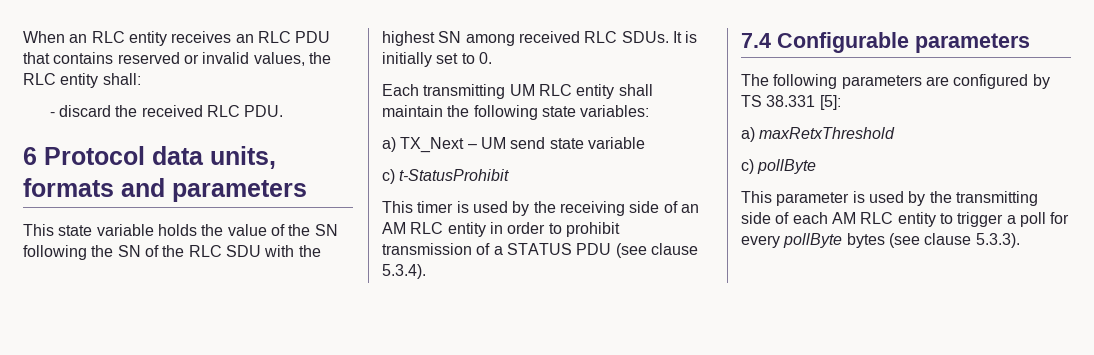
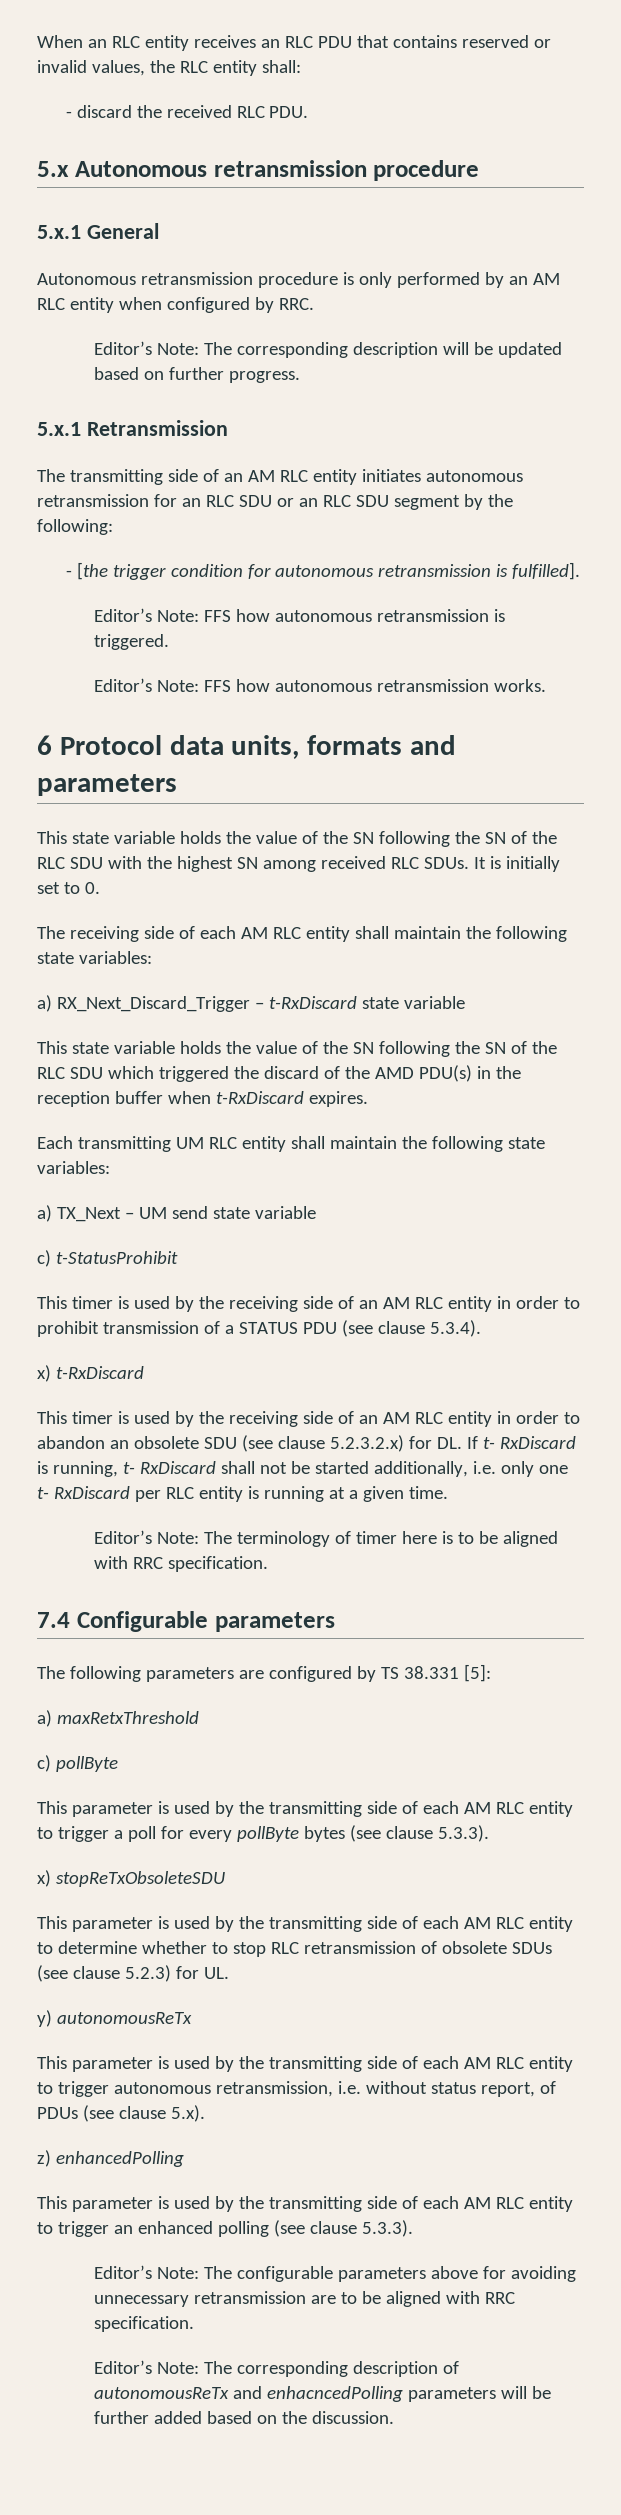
+ 5.x Autonomous retransmission procedure
+ 5.x.1 General
+ Autonomous retransmission procedure is only performed by an AM RLC entity when configured by RRC.
+ Editor’s Note: The corresponding description will be updated based on further progress.
+ 5.x.1 Retransmission
+ The transmitting side of an AM RLC entity initiates autonomous retransmission for an RLC SDU or an RLC SDU segment by the following:
+ - [the trigger condition for autonomous retransmission is fulfilled].
+ Editor’s Note: FFS how autonomous retransmission is triggered.
+ Editor’s Note: FFS how autonomous retransmission works.
+ The receiving side of each AM RLC entity shall maintain the following state variables:
+ a) RX_Next_Discard_Trigger – t-RxDiscard state variable
+ This state variable holds the value of the SN following the SN of the RLC SDU which triggered the discard of the AMD PDU(s) in the reception buffer when t-RxDiscard expires.
+ x) t-RxDiscard
+ This timer is used by the receiving side of an AM RLC entity in order to abandon an obsolete SDU (see clause 5.2.3.2.x) for DL. If t- RxDiscard is running, t- RxDiscard shall not be started additionally, i.e. only one t- RxDiscard per RLC entity is running at a given time.
+ Editor’s Note: The terminology of timer here is to be aligned with RRC specification.
+ x) stopReTxObsoleteSDU
+ This parameter is used by the transmitting side of each AM RLC entity to determine whether to stop RLC retransmission of obsolete SDUs (see clause 5.2.3) for UL.
+ y) autonomousReTx
+ This parameter is used by the transmitting side of each AM RLC entity to trigger autonomous retransmission, i.e. without status report, of PDUs (see clause 5.x).
+ z) enhancedPolling
+ This parameter is used by the transmitting side of each AM RLC entity to trigger an enhanced polling (see clause 5.3.3).
+ Editor’s Note: The configurable parameters above for avoiding unnecessary retransmission are to be aligned with RRC specification.
+ Editor’s Note: The corresponding description of autonomousReTx and enhacncedPolling parameters will be further added based on the discussion.

